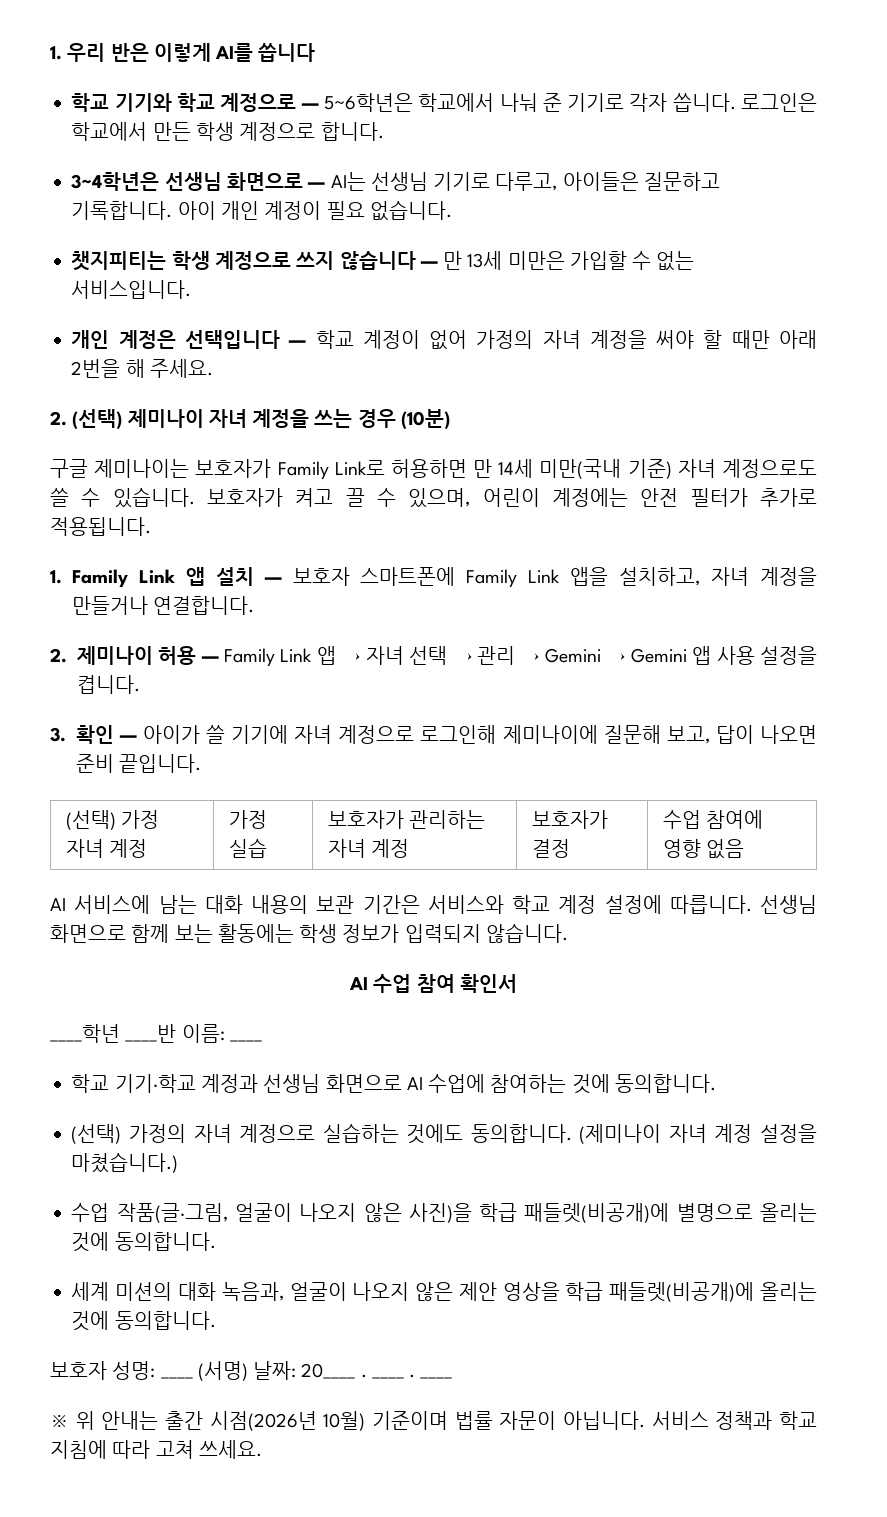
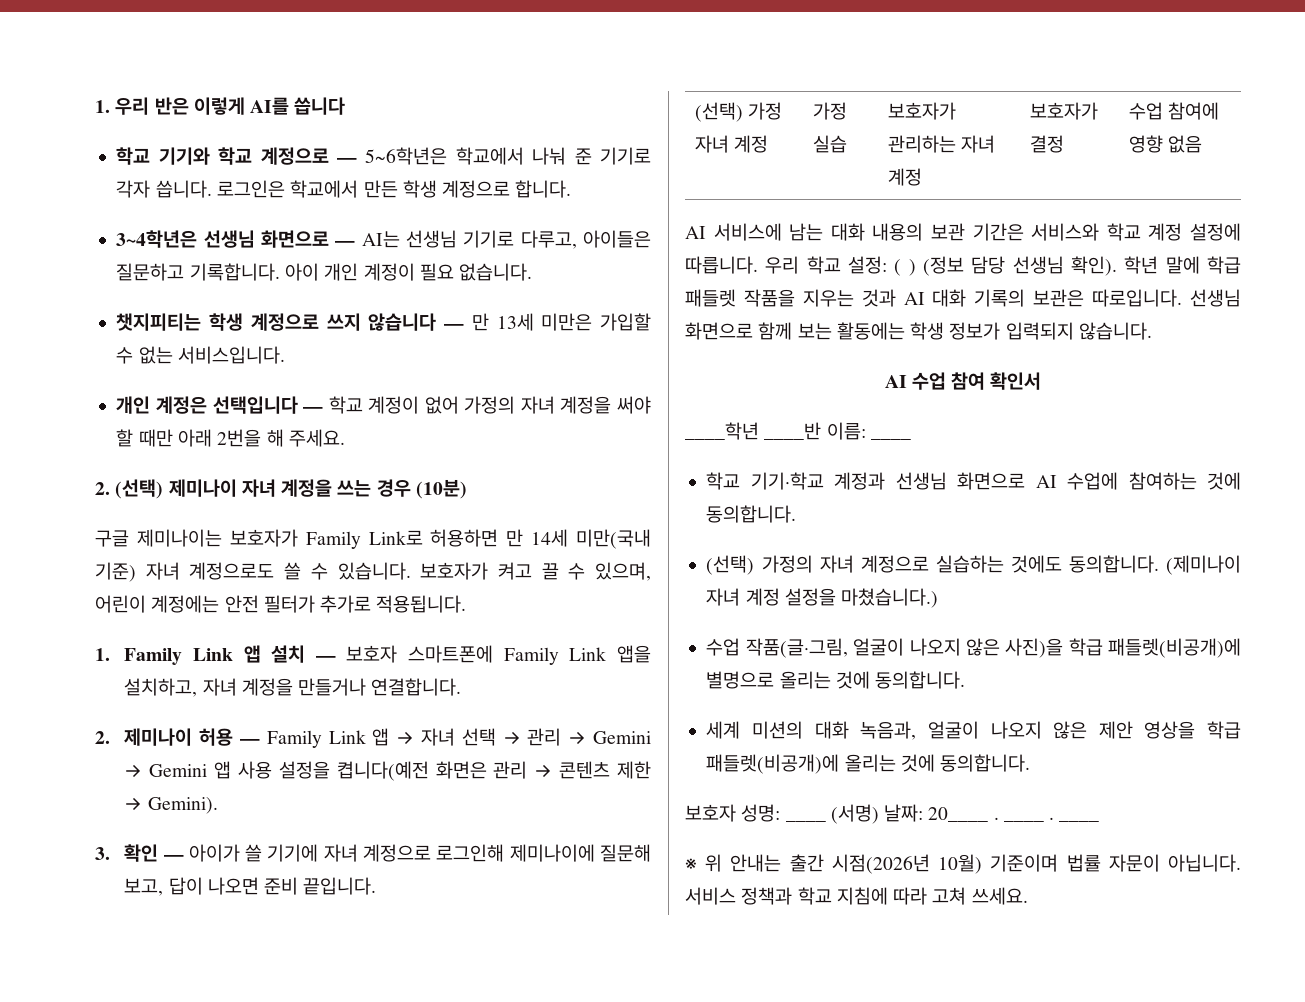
- 2. 제미나이 허용 — Family Link 앱 → 자녀 선택 → 관리 → Gemini → Gemini 앱 사용 설정을 켭니다.
+ 2. 제미나이 허용 — Family Link 앱 → 자녀 선택 → 관리 → Gemini → Gemini 앱 사용 설정을 켭니다(예전 화면은 관리 → 콘텐츠 제한 → Gemini).
+ 우리 학교 설정: ( ) (정보 담당 선생님 확인). 학년 말에 학급 패들렛 작품을 지우는 것과 AI 대화 기록의 보관은 따로입니다.

